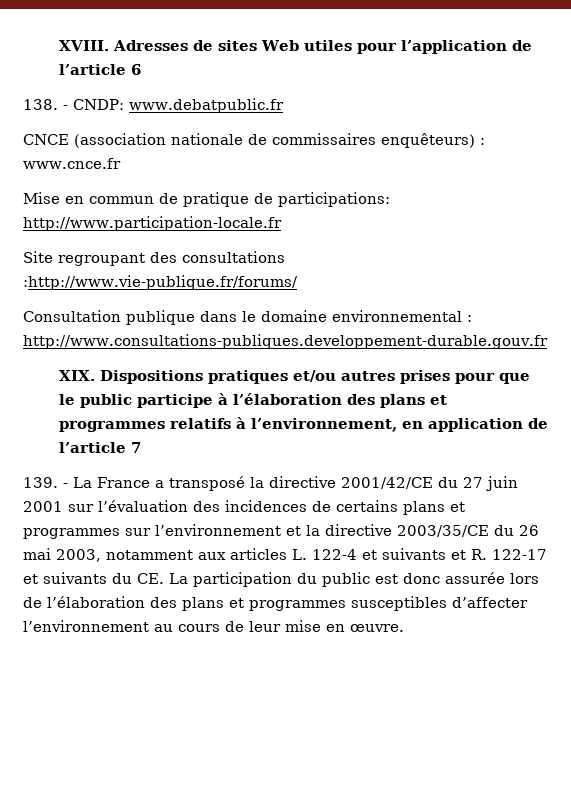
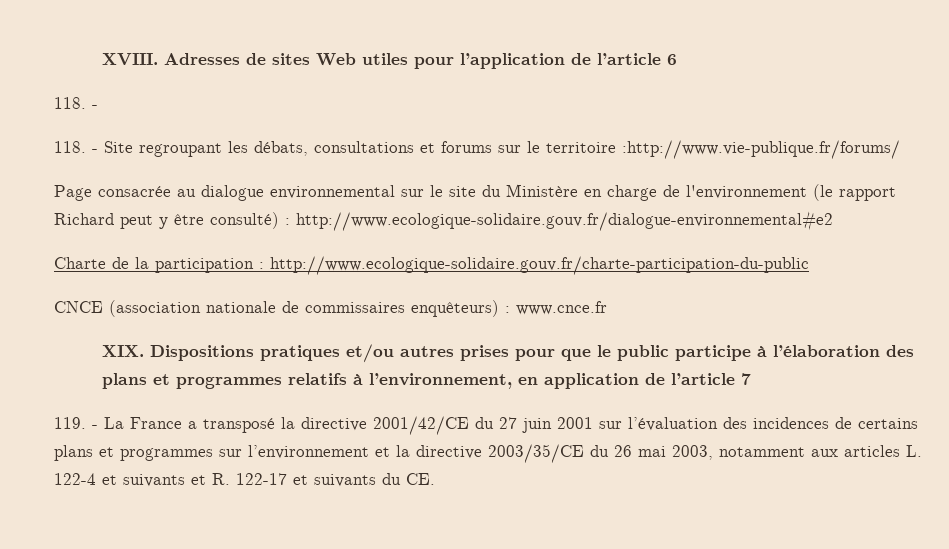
  Adresses de sites Web utiles pour l’application de l’article 6
- 138. - CNDP: www.debatpublic.fr
+ 118. -
+ 118. - Site regroupant les débats, consultations et forums sur le territoire :http://www.vie-publique.fr/forums/
+ Page consacrée au dialogue environnemental sur le site du Ministère en charge de l'environnement (le rapport Richard peut y être consulté) : http://www.ecologique-solidaire.gouv.fr/dialogue-environnemental#e2
+ Charte de la participation : http://www.ecologique-solidaire.gouv.fr/charte-participation-du-public
- Mise en commun de pratique de participations: http://www.participation-locale.fr
- Site regroupant des consultations :http://www.vie-publique.fr/forums/
- Consultation publique dans le domaine environnemental : http://www.consultations-publiques.developpement-durable.gouv.fr
- 139. - La France a transposé la directive 2001/42/CE du 27 juin 2001 sur l’évaluation des incidences de certains plans et programmes sur l’environnement et la directive 2003/35/CE du 26 mai 2003, notamment aux articles L. 122-4 et suivants et R. 122-17 et suivants du CE. La participation du public est donc assurée lors de l’élaboration des plans et programmes susceptibles d’affecter l’environnement au cours de leur mise en œuvre.
+ 119. - La France a transposé la directive 2001/42/CE du 27 juin 2001 sur l’évaluation des incidences de certains plans et programmes sur l’environnement et la directive 2003/35/CE du 26 mai 2003, notamment aux articles L. 122-4 et suivants et R. 122-17 et suivants du CE.

